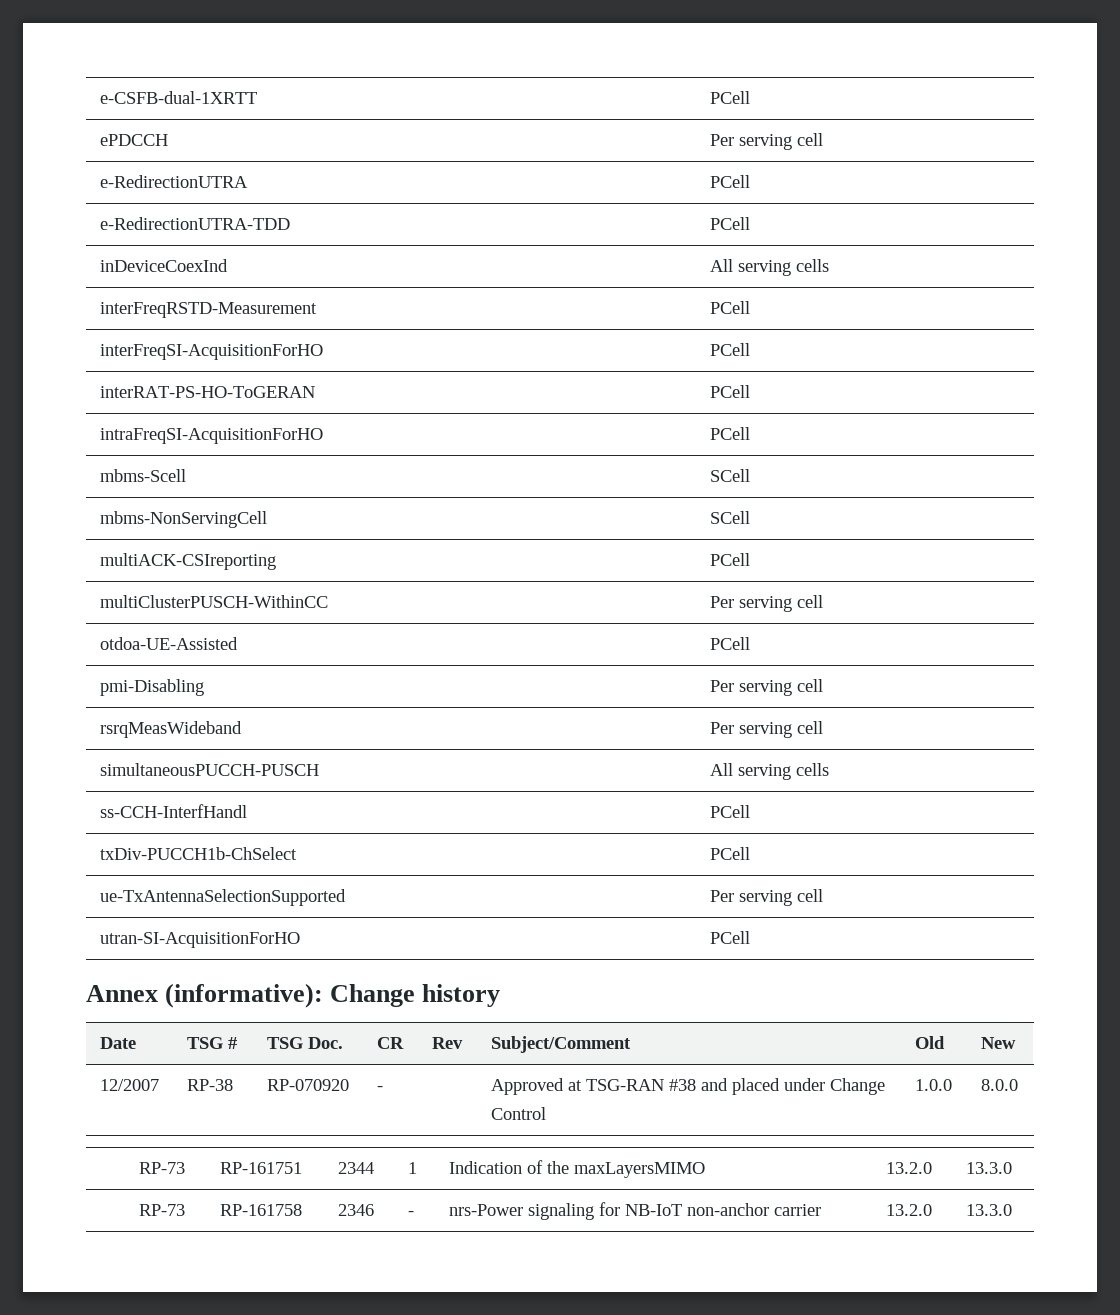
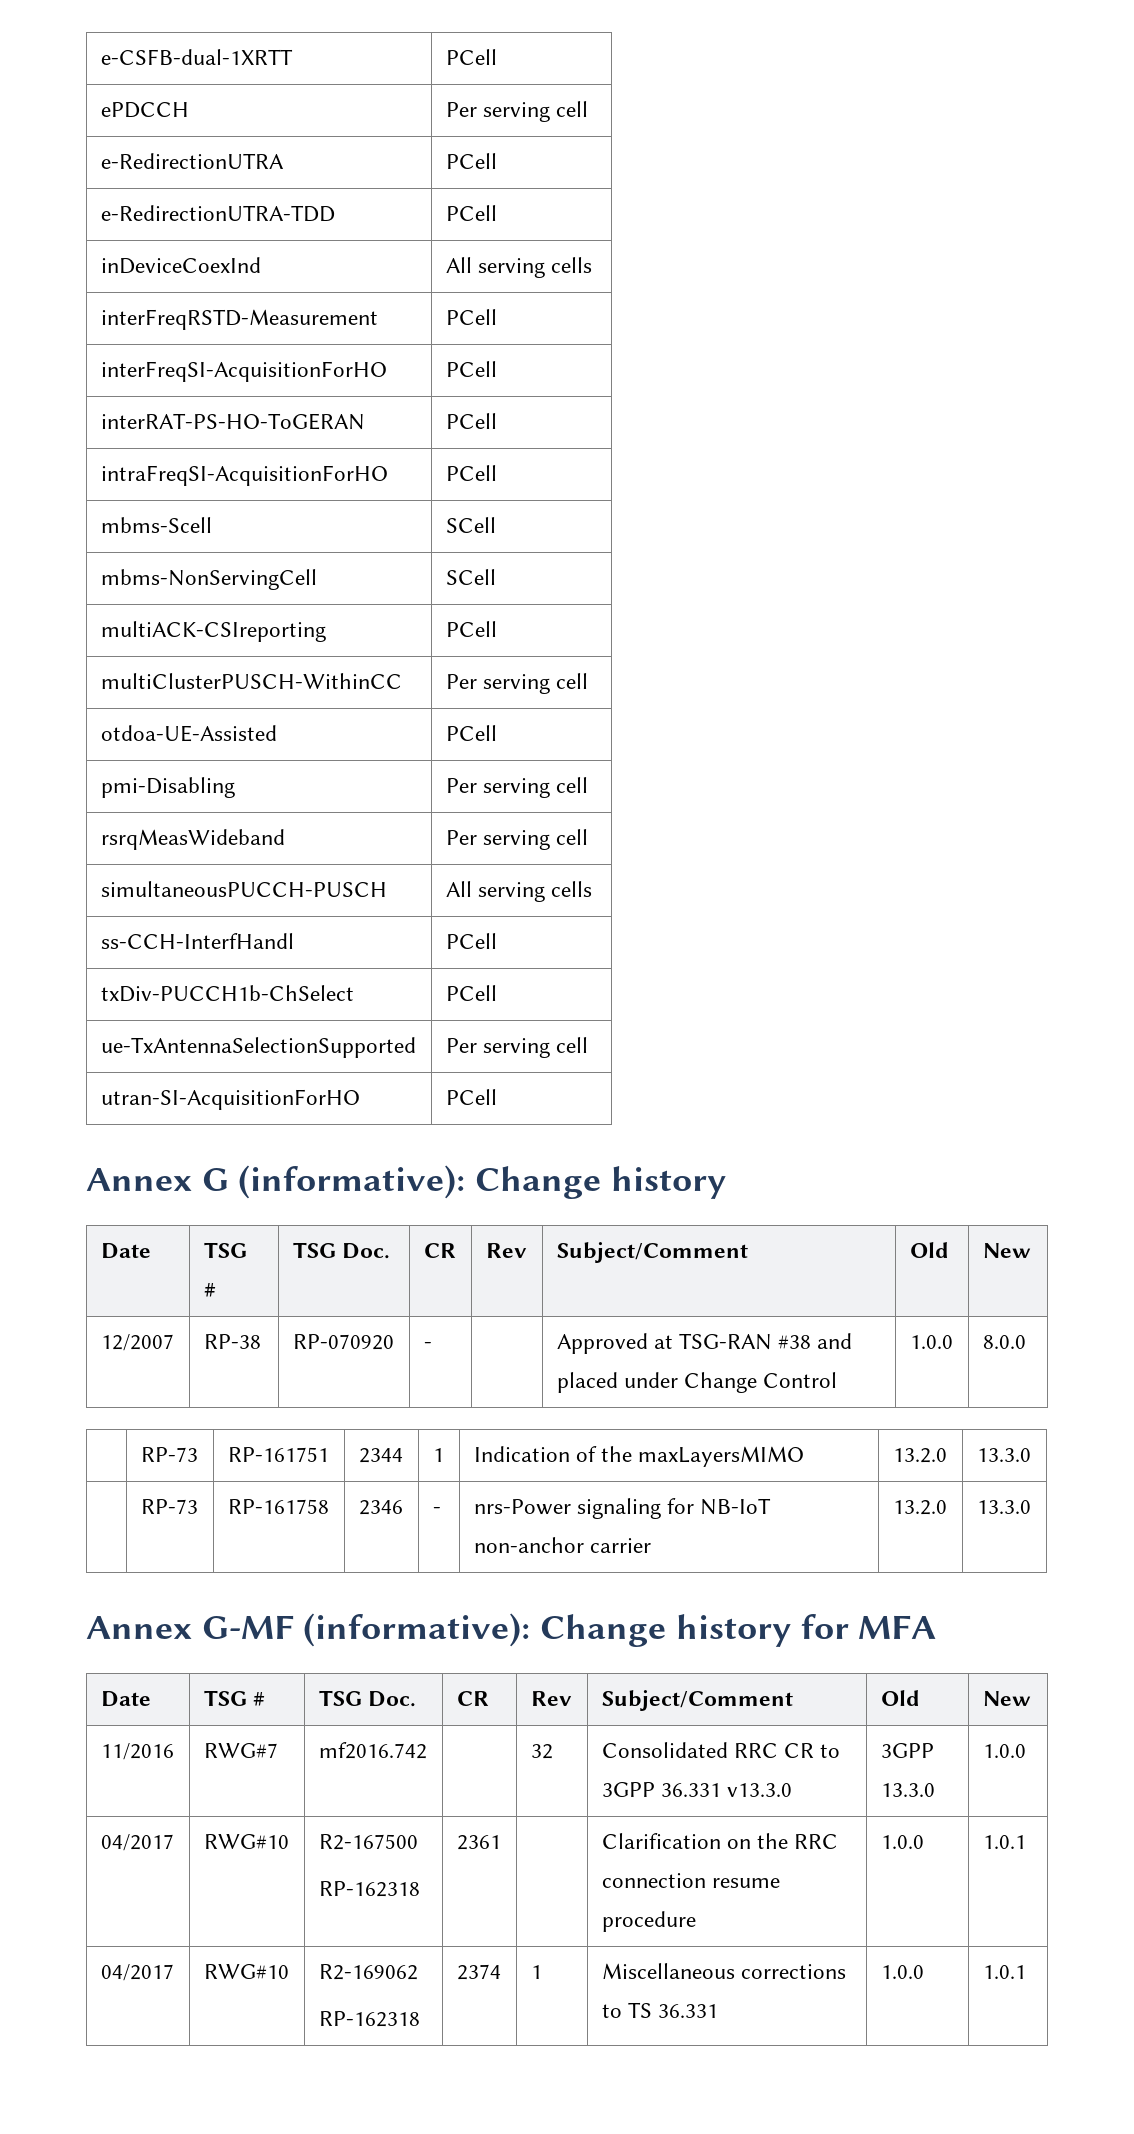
- Annex (informative): Change history
+ Annex G (informative): Change history
+ Annex G-MF (informative): Change history for MFA
+ Date | TSG # | TSG Doc. | CR | Rev | Subject/Comment | Old | New
+ 11/2016 | RWG#7 | mf2016.742 | | 32 | Consolidated RRC CR to 3GPP 36.331 v13.3.0 | 3GPP 13.3.0 | 1.0.0
+ 04/2017 | RWG#10 | R2-167500
+ RP-162318 | 2361 | | Clarification on the RRC connection resume procedure | 1.0.0 | 1.0.1
+ 04/2017 | RWG#10 | R2-169062
+ RP-162318 | 2374 | 1 | Miscellaneous corrections to TS 36.331 | 1.0.0 | 1.0.1

